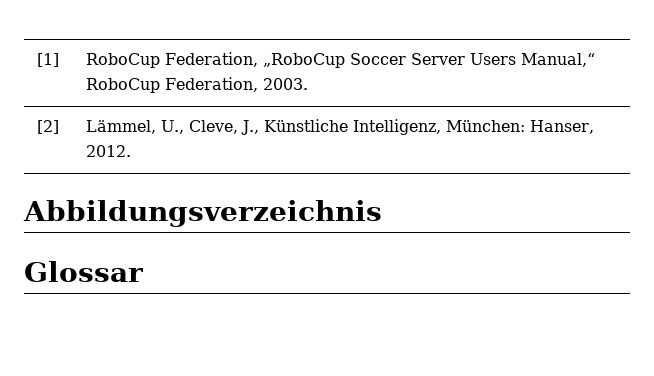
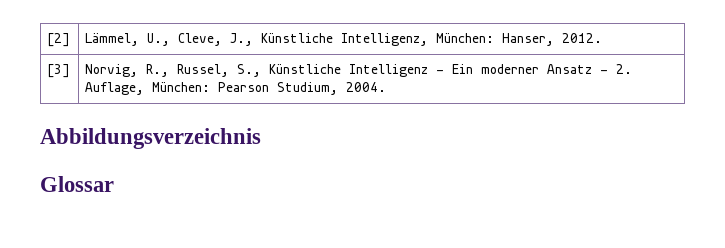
- [1] | RoboCup Federation, „RoboCup Soccer Server Users Manual,“ RoboCup Federation, 2003.
+ [3] | Norvig, R., Russel, S., Künstliche Intelligenz - Ein moderner Ansatz - 2. Auflage, München: Pearson Studium, 2004.

